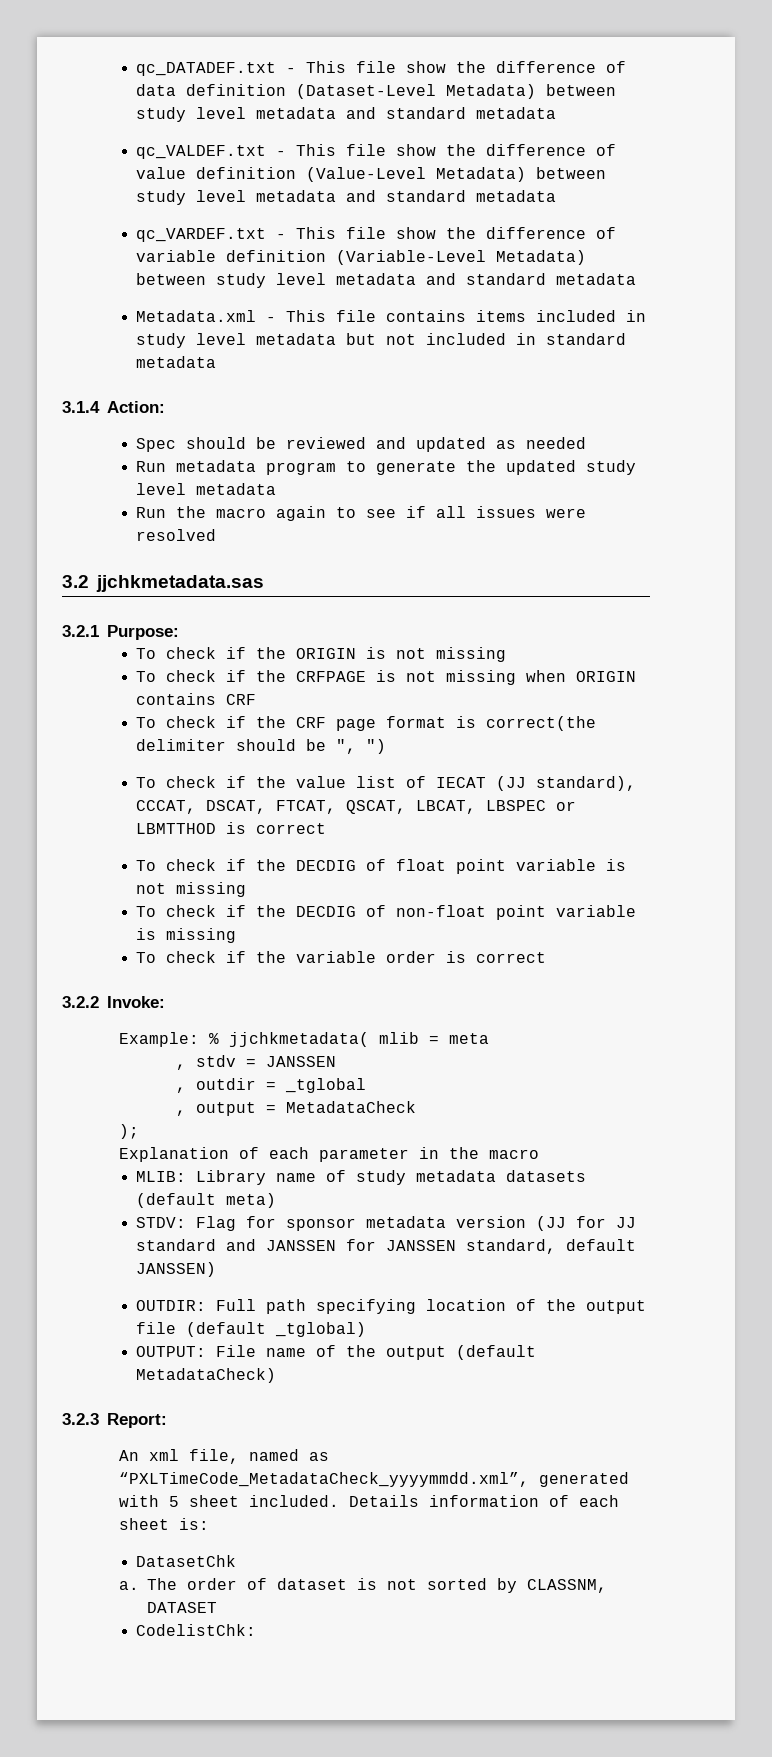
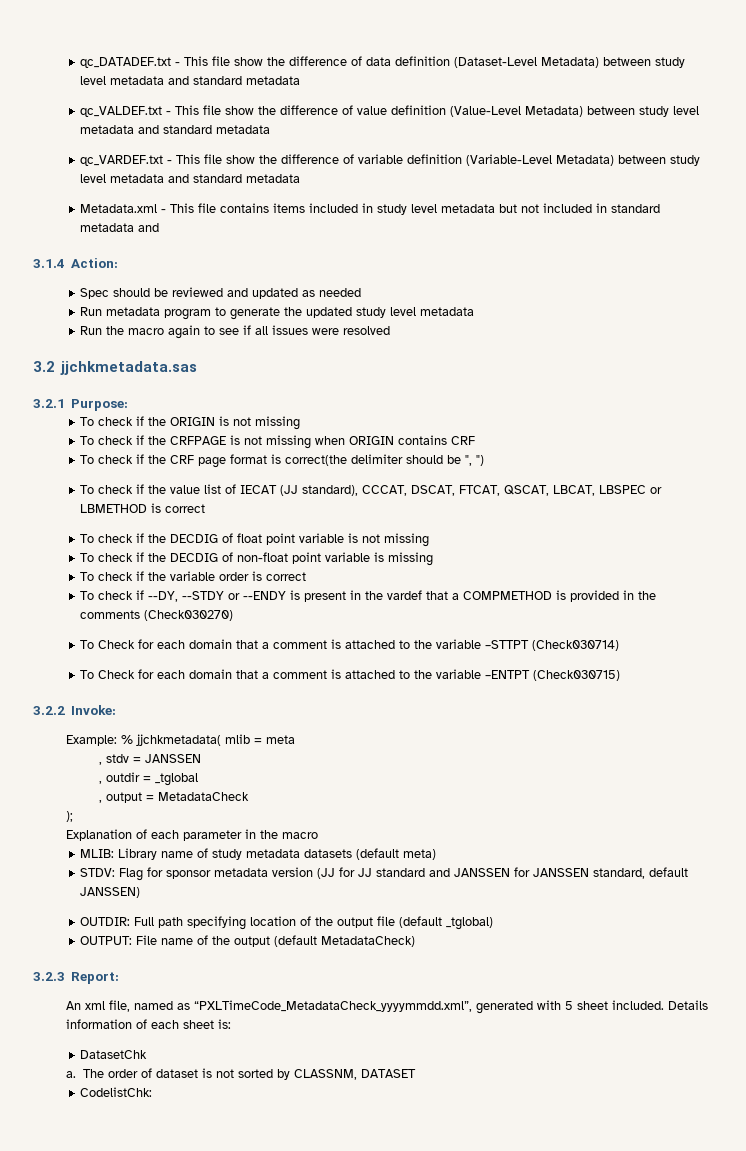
- Metadata.xml - This file contains items included in study level metadata but not included in standard metadata
+ Metadata.xml - This file contains items included in study level metadata but not included in standard metadata and
- To check if the value list of IECAT (JJ standard), CCCAT, DSCAT, FTCAT, QSCAT, LBCAT, LBSPEC or LBMTTHOD is correct
+ To check if the value list of IECAT (JJ standard), CCCAT, DSCAT, FTCAT, QSCAT, LBCAT, LBSPEC or LBMETHOD is correct
+ To check if --DY, --STDY or --ENDY is present in the vardef that a COMPMETHOD is provided in the comments (Check030270)
+ To Check for each domain that a comment is attached to the variable –STTPT (Check030714)
+ To Check for each domain that a comment is attached to the variable –ENTPT (Check030715)

